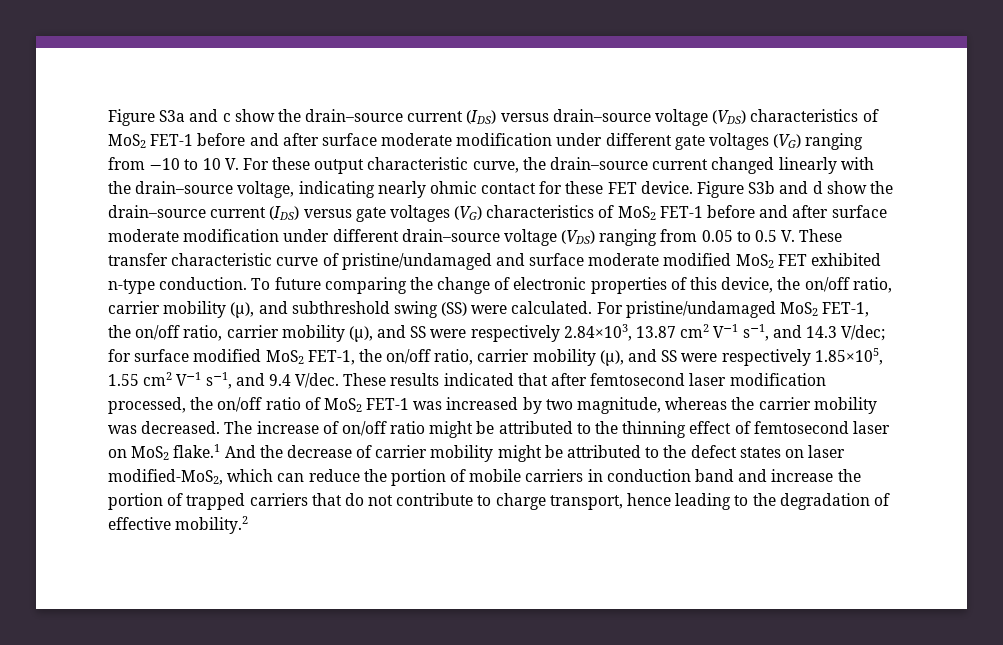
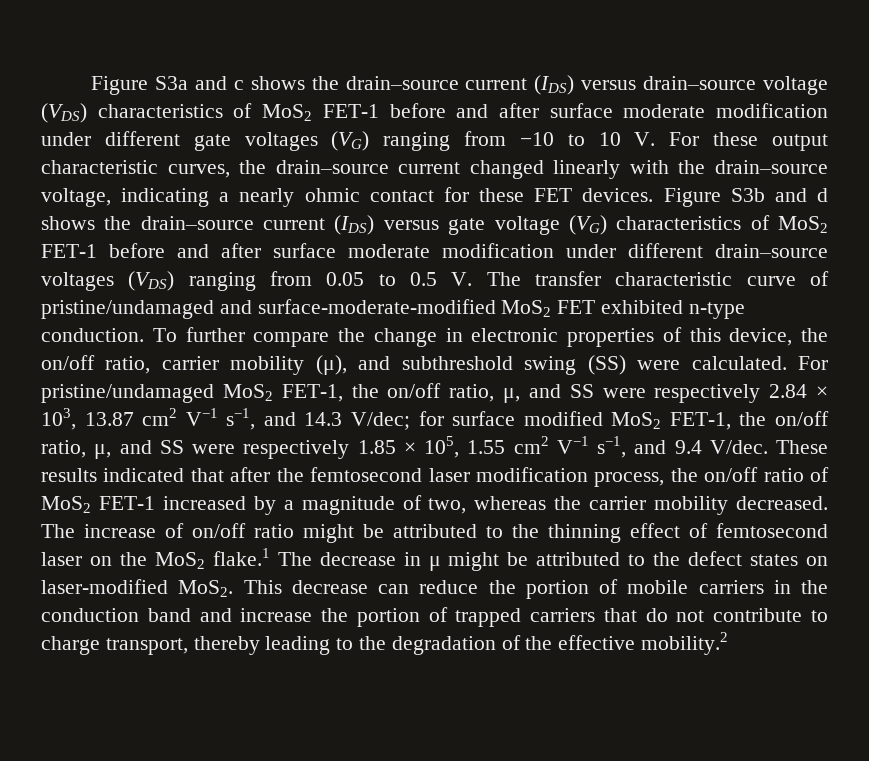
- Figure S3a and c show the drain–source current (IDS) versus drain–source voltage (VDS) characteristics of MoS2 FET-1 before and after surface moderate modification under different gate voltages (VG) ranging from −10 to 10 V. For these output characteristic curve, the drain–source current changed linearly with the drain–source voltage, indicating nearly ohmic contact for these FET device.
+ Figure S3a and c shows the drain–source current (IDS) versus drain–source voltage (VDS) characteristics of MoS2 FET-1 before and after surface moderate modification under different gate voltages (VG) ranging from −10 to 10 V. For these output characteristic curves, the drain–source current changed linearly with the drain–source voltage, indicating a nearly ohmic contact for these FET devices.
- Figure S3b and d show the drain–source current (IDS) versus gate voltages (VG) characteristics of MoS2 FET-1 before and after surface moderate modification under different drain–source voltage (VDS) ranging from 0.05 to 0.5 V. These transfer characteristic curve of pristine/undamaged and surface moderate modified MoS2 FET exhibited n-type conduction.
+ Figure S3b and d shows the drain–source current (IDS) versus gate voltage (VG) characteristics of MoS2 FET-1 before and after surface moderate modification under different drain–source voltages (VDS) ranging from 0.05 to 0.5 V. The transfer characteristic curve of pristine/undamaged and surface-moderate-modified MoS2 FET exhibited n-type conduction.
- To future comparing the change of electronic properties of this device, the on/off ratio, carrier mobility (μ), and subthreshold swing (SS) were calculated.
+ To further compare the change in electronic properties of this device, the on/off ratio, carrier mobility (μ), and subthreshold swing (SS) were calculated.
- For pristine/undamaged MoS2 FET-1, the on/off ratio, carrier mobility (μ), and SS were respectively 2.84×103, 13.87 cm2 V−1 s−1, and 14.3 V/dec; for surface modified MoS2 FET-1, the on/off ratio, carrier mobility (μ), and SS were respectively 1.85×105, 1.55 cm2 V−1 s−1, and 9.4 V/dec.
+ For pristine/undamaged MoS2 FET-1, the on/off ratio, μ, and SS were respectively 2.84 × 103, 13.87 cm2 V−1 s−1, and 14.3 V/dec; for surface modified MoS2 FET-1, the on/off ratio, μ, and SS were respectively 1.85 × 105, 1.55 cm2 V−1 s−1, and 9.4 V/dec.
- These results indicated that after femtosecond laser modification processed, the on/off ratio of MoS2 FET-1 was increased by two magnitude, whereas the carrier mobility was decreased.
+ These results indicated that after the femtosecond laser modification process, the on/off ratio of MoS2 FET-1 increased by a magnitude of two, whereas the carrier mobility decreased.
- The increase of on/off ratio might be attributed to the thinning effect of femtosecond laser on MoS2 flake.1 And the decrease of carrier mobility might be attributed to the defect states on laser modified-MoS2, which can reduce the portion of mobile carriers in conduction band and increase the portion of trapped carriers that do not contribute to charge transport, hence leading to the degradation of effective mobility.2
+ The increase of on/off ratio might be attributed to the thinning effect of femtosecond laser on the MoS2 flake.1 The decrease in μ might be attributed to the defect states on laser-modified MoS2. This decrease can reduce the portion of mobile carriers in the conduction band and increase the portion of trapped carriers that do not contribute to charge transport, thereby leading to the degradation of the effective mobility.2

